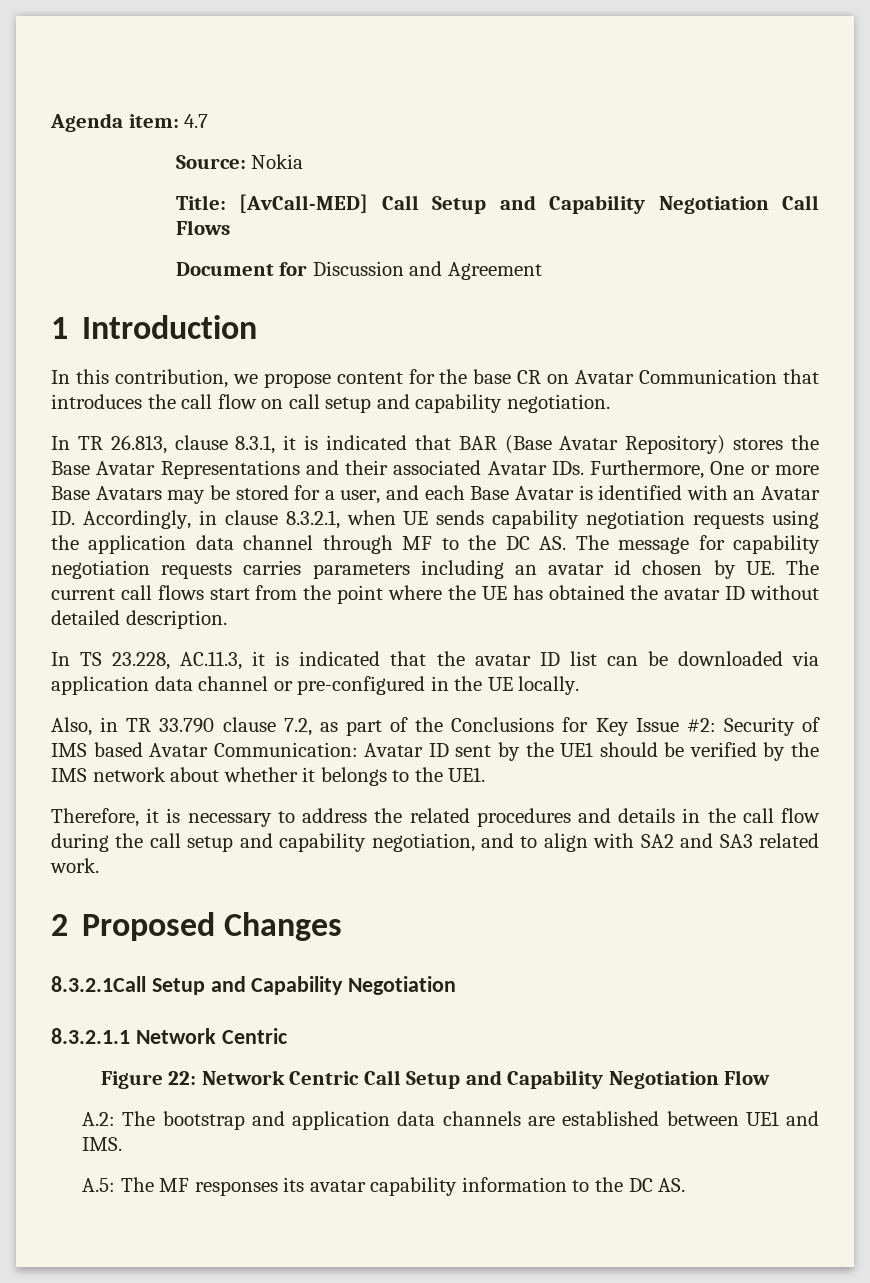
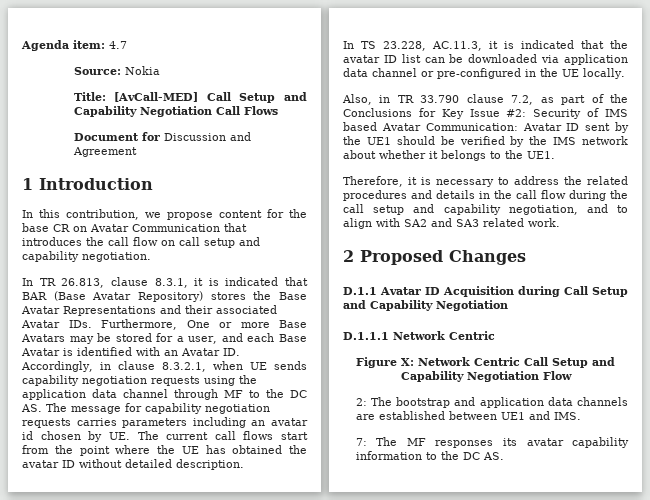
- 8.3.2.1Call Setup and Capability Negotiation
+ D.1.1 Avatar ID Acquisition during Call Setup and Capability Negotiation
- 8.3.2.1.1 Network Centric
+ D.1.1.1 Network Centric
- Figure 22: Network Centric Call Setup and Capability Negotiation Flow
+ Figure X: Network Centric Call Setup and Capability Negotiation Flow
- A.2: The bootstrap and application data channels are established between UE1 and IMS.
+ 2: The bootstrap and application data channels are established between UE1 and IMS.
- A.5: The MF responses its avatar capability information to the DC AS.
+ 7: The MF responses its avatar capability information to the DC AS.

